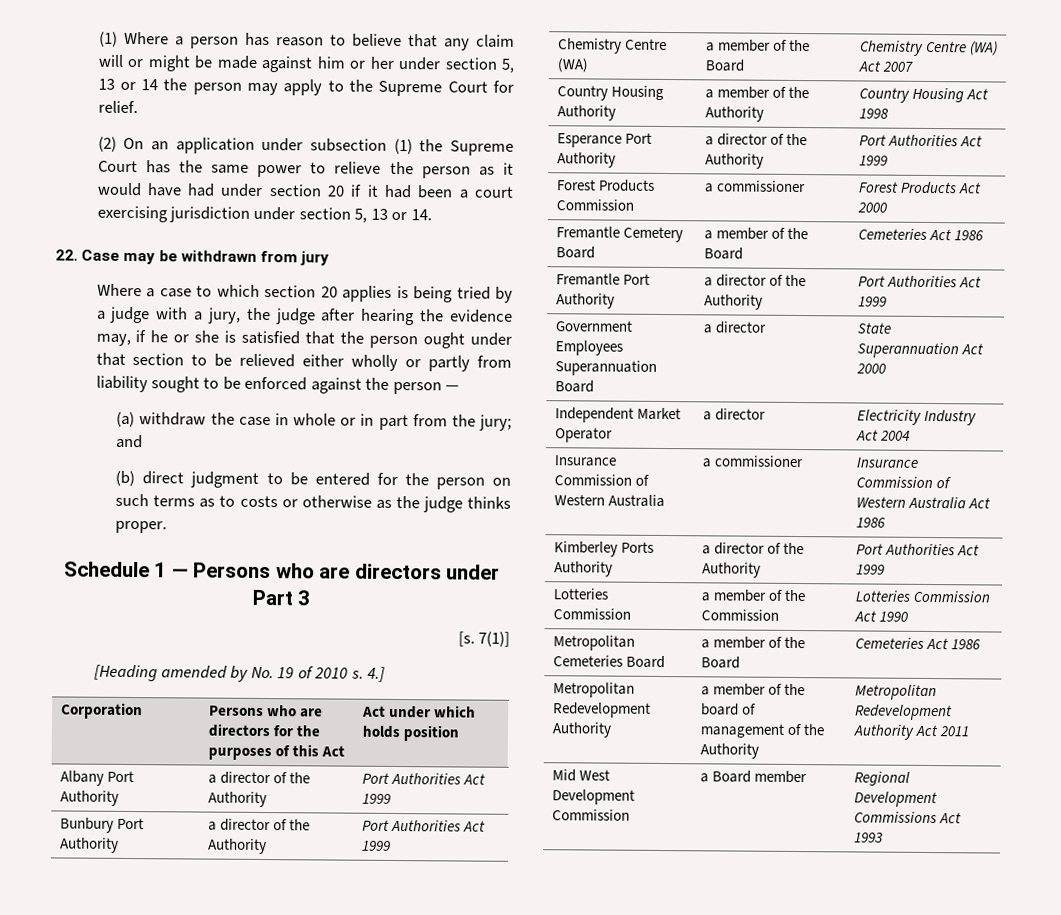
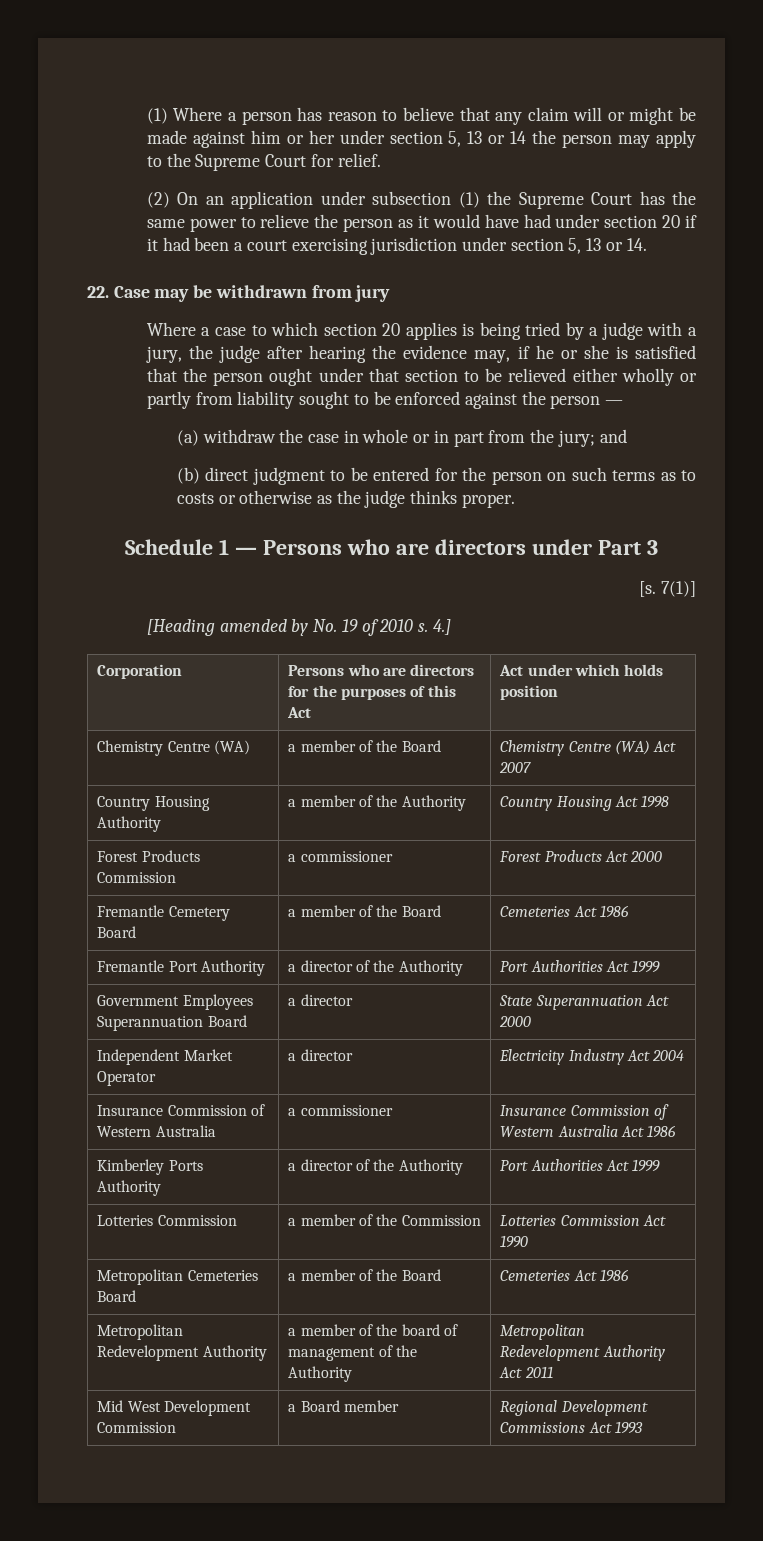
- Albany Port Authority | a director of the Authority | Port Authorities Act 1999
- Bunbury Port Authority | a director of the Authority | Port Authorities Act 1999
- Esperance Port Authority | a director of the Authority | Port Authorities Act 1999

